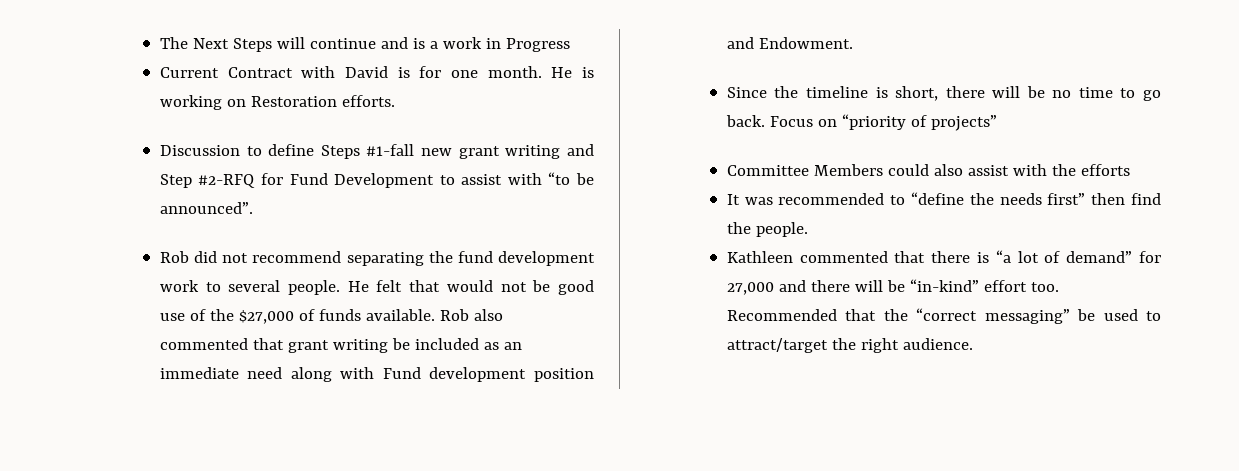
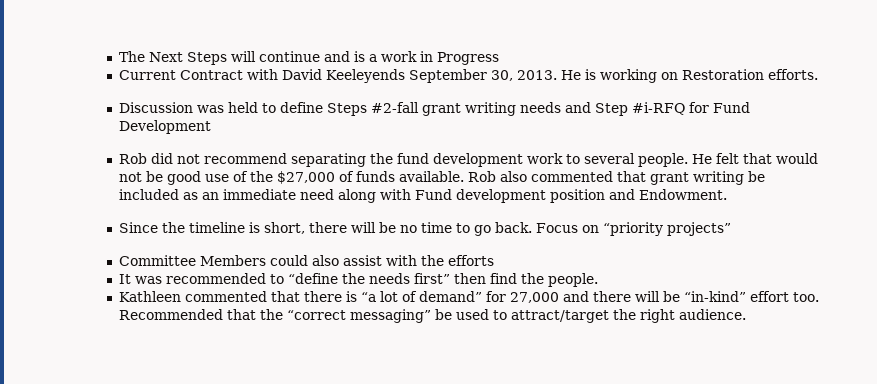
- Current Contract with David is for one month.
+ Current Contract with David Keeleyends September 30, 2013.
- Discussion to define Steps #1-fall new grant writing and Step #2-RFQ for Fund Development to assist with “to be announced”.
+ Discussion was held to define Steps #2-fall grant writing needs and Step #i-RFQ for Fund Development
- Focus on “priority of projects”
+ Focus on “priority projects”

